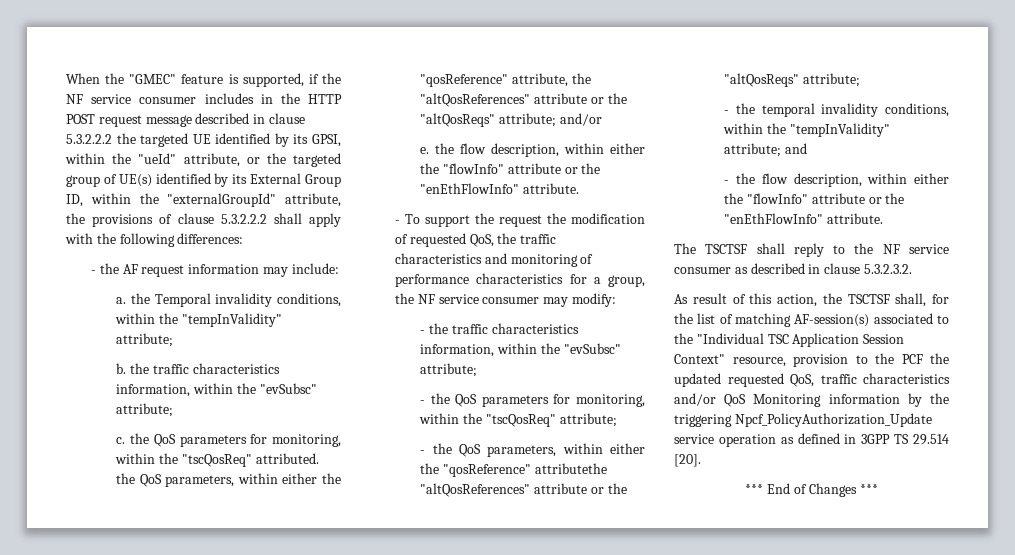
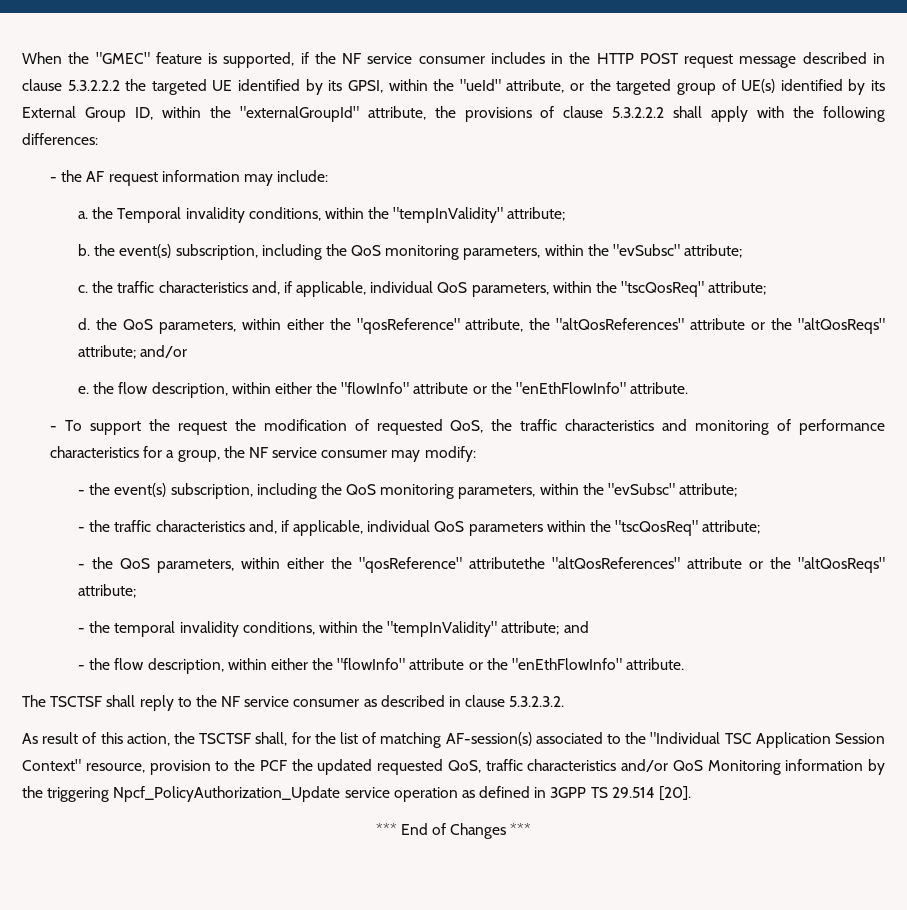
- b. the traffic characteristics information, within the "evSubsc" attribute;
+ b. the event(s) subscription, including the QoS monitoring parameters, within the "evSubsc" attribute;
- c. the QoS parameters for monitoring, within the "tscQosReq" attributed. the QoS parameters, within either the "qosReference" attribute, the "altQosReferences" attribute or the "altQosReqs" attribute; and/or
+ c. the traffic characteristics and, if applicable, individual QoS parameters, within the "tscQosReq" attribute;
+ d. the QoS parameters, within either the "qosReference" attribute, the "altQosReferences" attribute or the "altQosReqs" attribute; and/or
- - the traffic characteristics information, within the "evSubsc" attribute;
+ - the event(s) subscription, including the QoS monitoring parameters, within the "evSubsc" attribute;
- - the QoS parameters for monitoring, within the "tscQosReq" attribute;
+ - the traffic characteristics and, if applicable, individual QoS parameters within the "tscQosReq" attribute;

